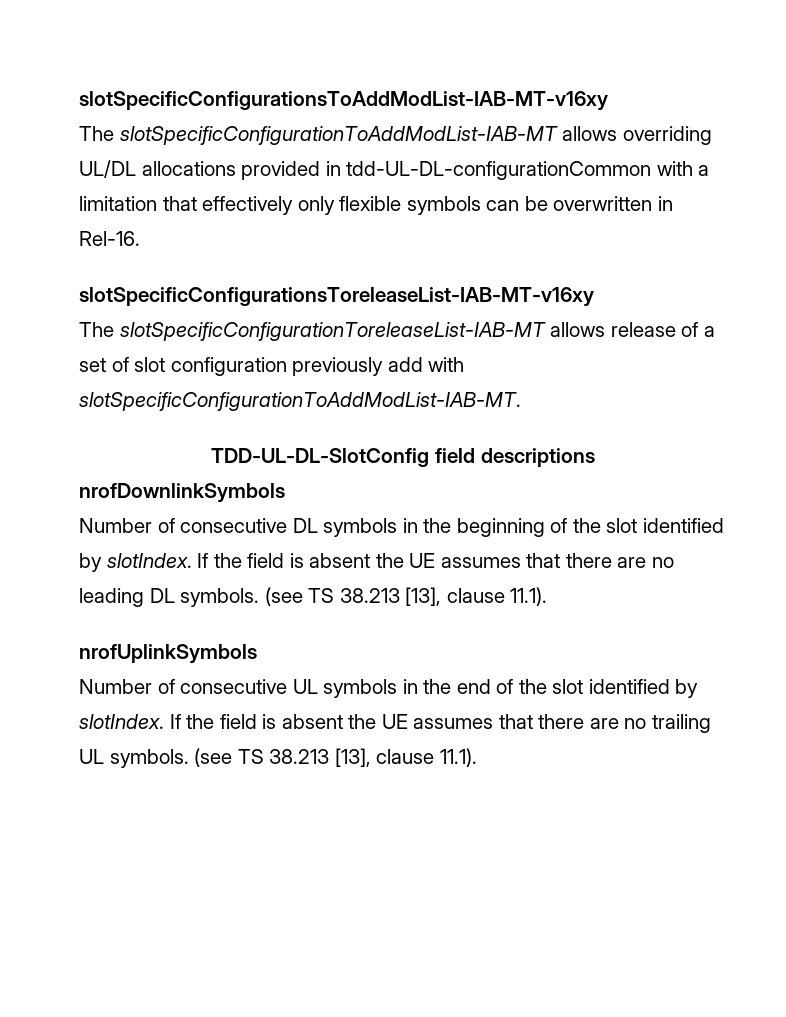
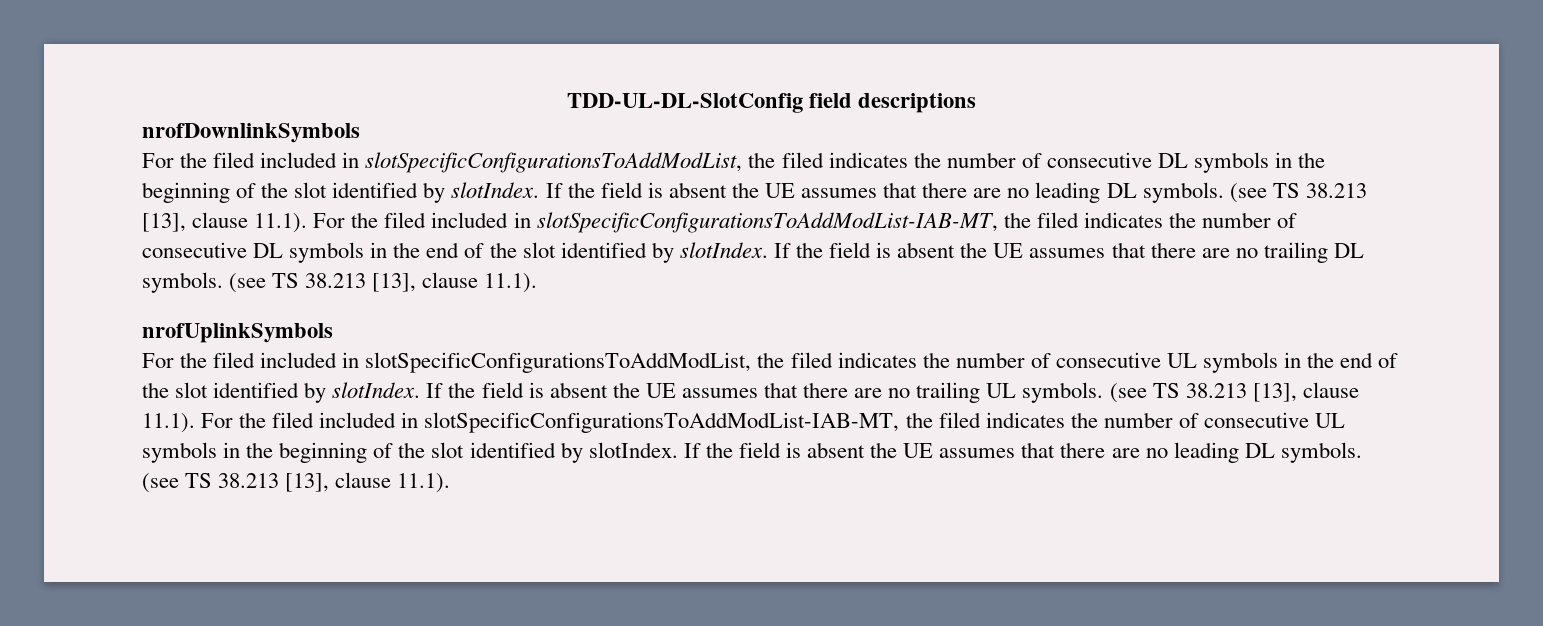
- slotSpecificConfigurationsToAddModList-IAB-MT-v16xy
- The slotSpecificConfigurationToAddModList-IAB-MT allows overriding UL/DL allocations provided in tdd-UL-DL-configurationCommon with a limitation that effectively only flexible symbols can be overwritten in Rel-16.
- slotSpecificConfigurationsToreleaseList-IAB-MT-v16xy
- The slotSpecificConfigurationToreleaseList-IAB-MT allows release of a set of slot configuration previously add with slotSpecificConfigurationToAddModList-IAB-MT.
  TDD-UL-DL-SlotConfig field descriptions
  nrofDownlinkSymbols
- Number of consecutive DL symbols in the beginning of the slot identified by slotIndex.
+ For the filed included in slotSpecificConfigurationsToAddModList, the filed indicates the number of consecutive DL symbols in the beginning of the slot identified by slotIndex.
- If the field is absent the UE assumes that there are no leading DL symbols. (see TS 38.213 [13], clause 11.1).
+ If the field is absent the UE assumes that there are no leading DL symbols. (see TS 38.213 [13], clause 11.1). For the filed included in slotSpecificConfigurationsToAddModList-IAB-MT, the filed indicates the number of consecutive DL symbols in the end of the slot identified by slotIndex. If the field is absent the UE assumes that there are no trailing DL symbols. (see TS 38.213 [13], clause 11.1).
  nrofUplinkSymbols
- Number of consecutive UL symbols in the end of the slot identified by slotIndex.
+ For the filed included in slotSpecificConfigurationsToAddModList, the filed indicates the number of consecutive UL symbols in the end of the slot identified by slotIndex.
- If the field is absent the UE assumes that there are no trailing UL symbols. (see TS 38.213 [13], clause 11.1).
+ If the field is absent the UE assumes that there are no trailing UL symbols. (see TS 38.213 [13], clause 11.1). For the filed included in slotSpecificConfigurationsToAddModList-IAB-MT, the filed indicates the number of consecutive UL symbols in the beginning of the slot identified by slotIndex. If the field is absent the UE assumes that there are no leading DL symbols. (see TS 38.213 [13], clause 11.1).

